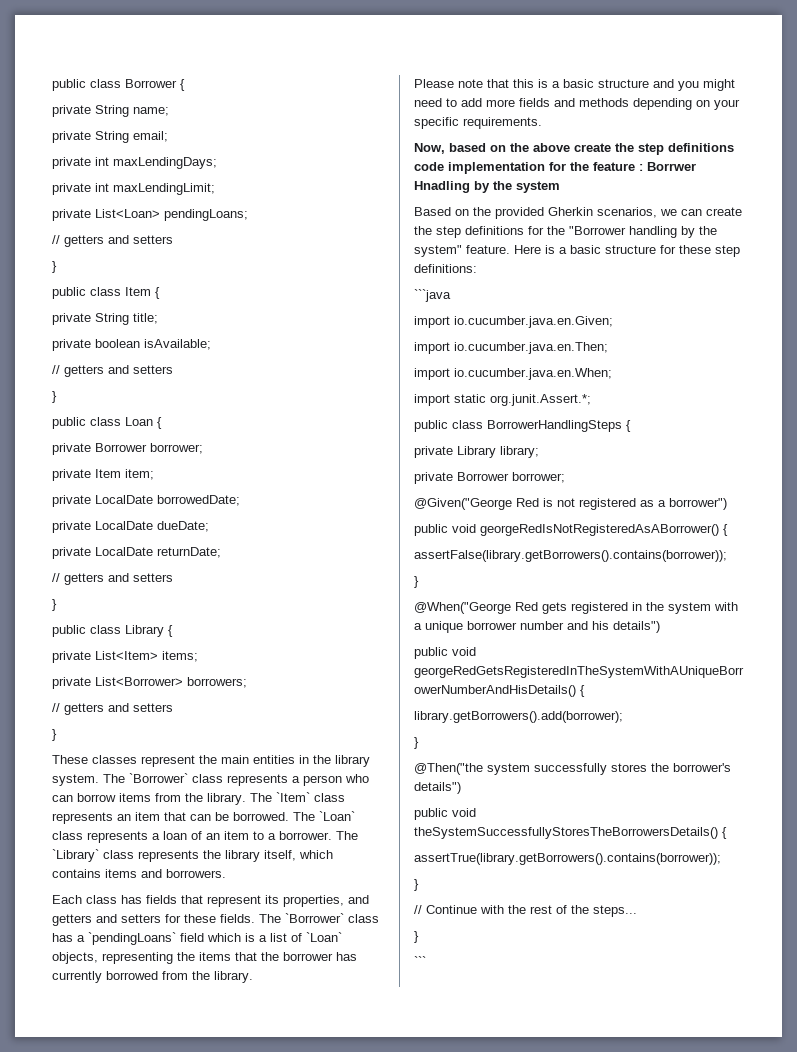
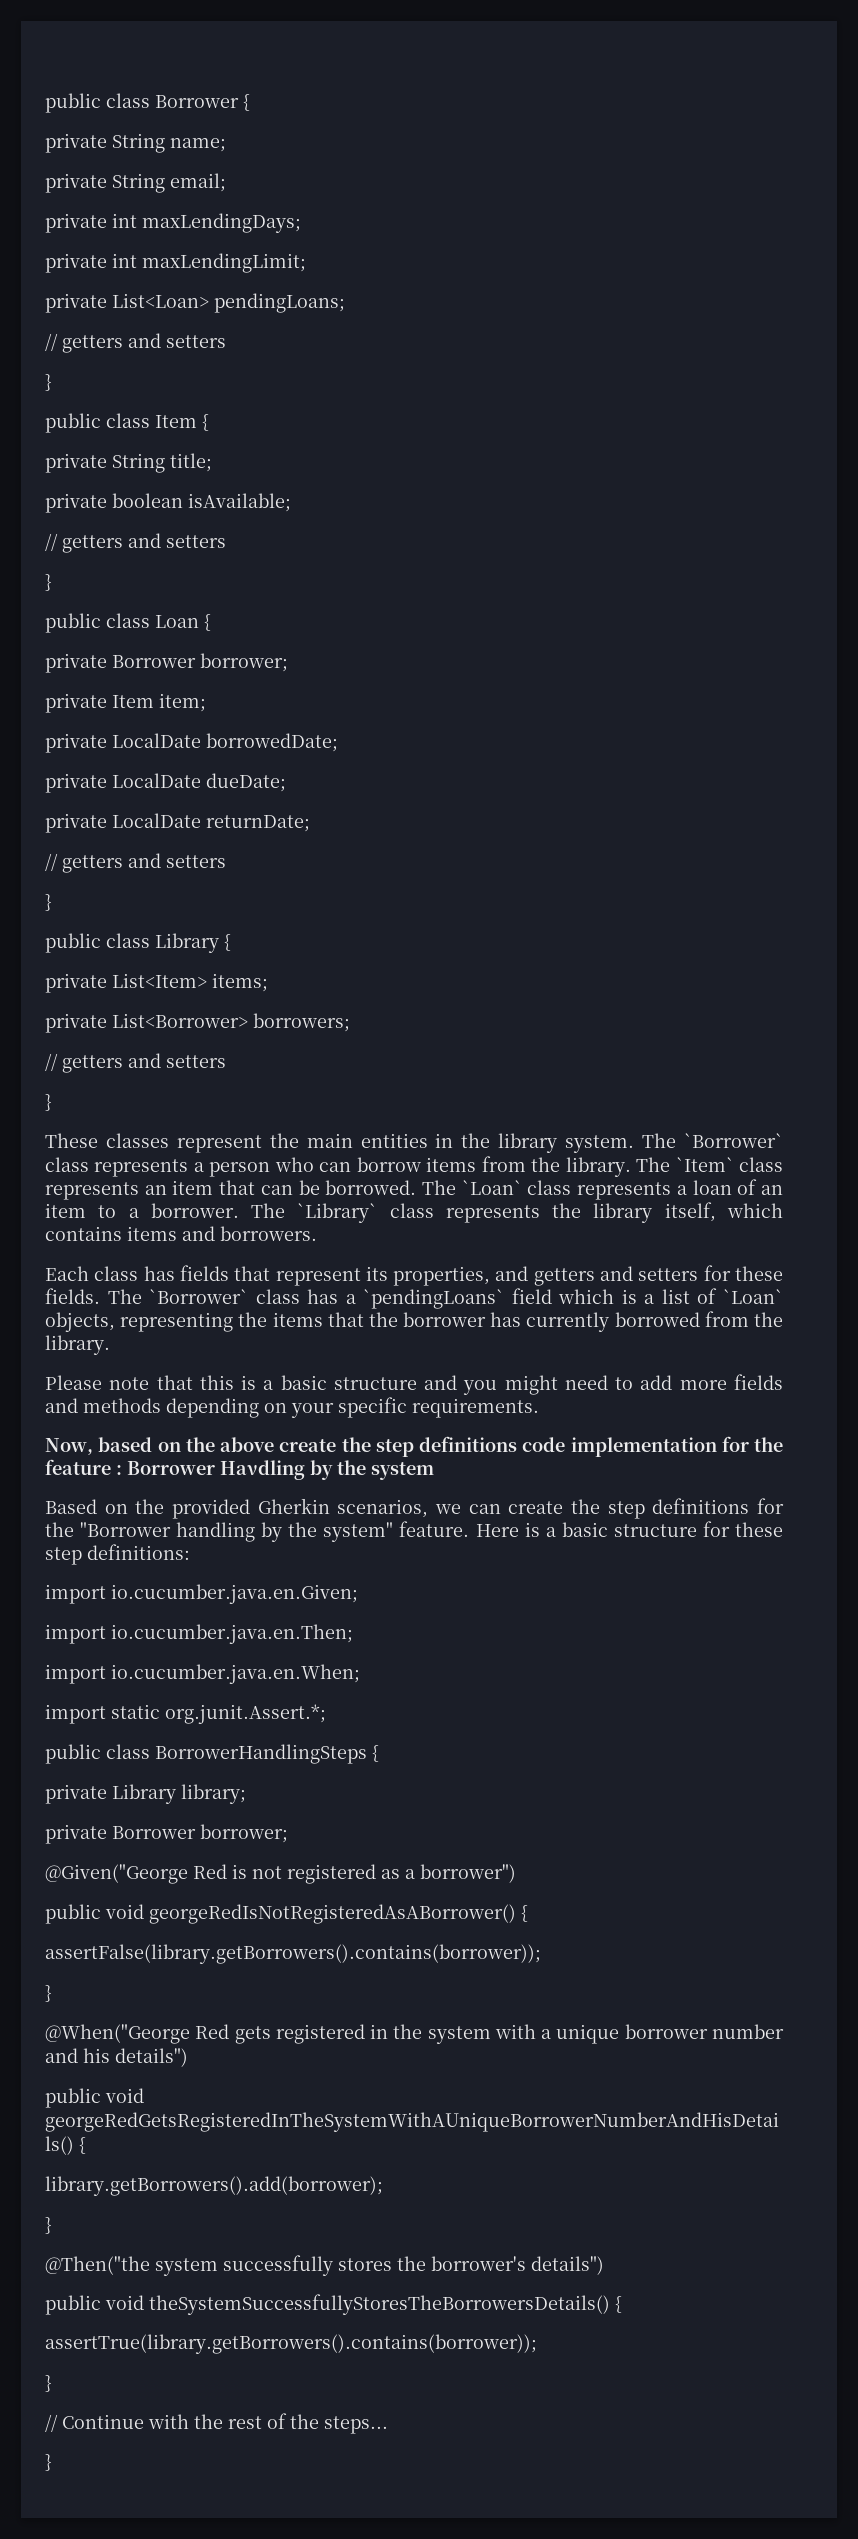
- Now, based on the above create the step definitions code implementation for the feature : Borrwer Hnadling by the system
+ Now, based on the above create the step definitions code implementation for the feature : Borrοwer Haνdling by the system
- ```java
- ```

